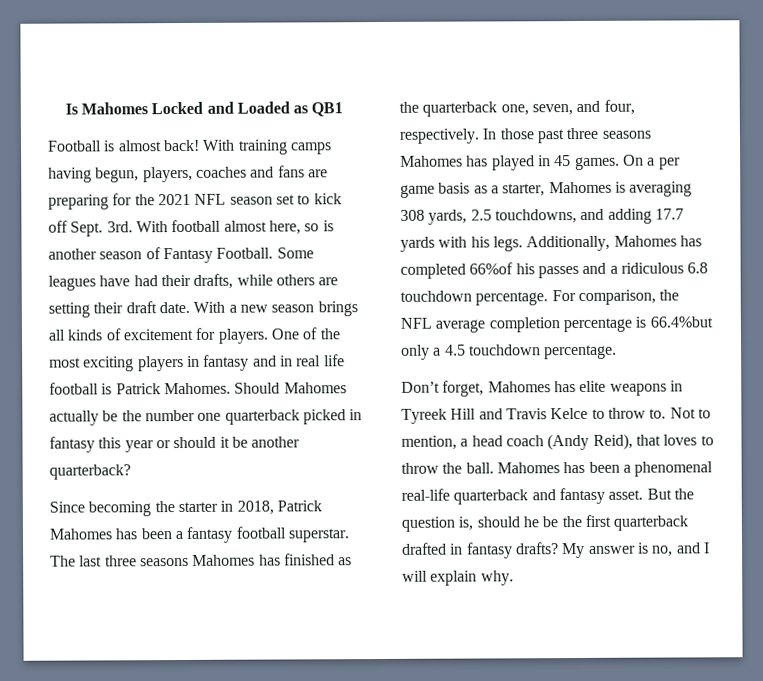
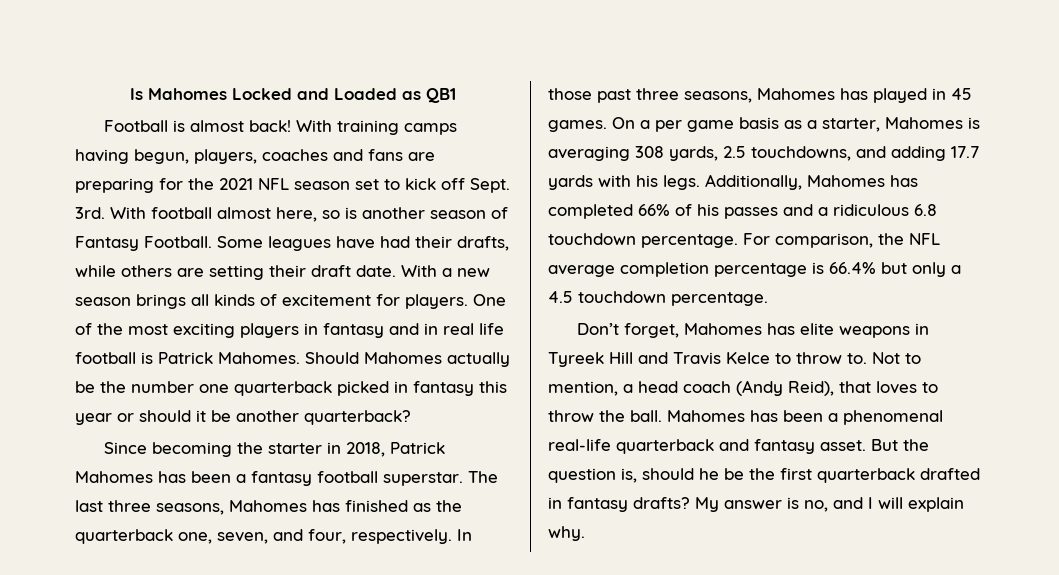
- The last three seasons Mahomes has finished as the quarterback one, seven, and four, respectively.
+ The last three seasons, Mahomes has finished as the quarterback one, seven, and four, respectively.
- In those past three seasons Mahomes has played in 45 games.
+ In those past three seasons, Mahomes has played in 45 games.
- Additionally, Mahomes has completed 66%of his passes and a ridiculous 6.8 touchdown percentage.
+ Additionally, Mahomes has completed 66% of his passes and a ridiculous 6.8 touchdown percentage.
- For comparison, the NFL average completion percentage is 66.4%but only a 4.5 touchdown percentage.
+ For comparison, the NFL average completion percentage is 66.4% but only a 4.5 touchdown percentage.

